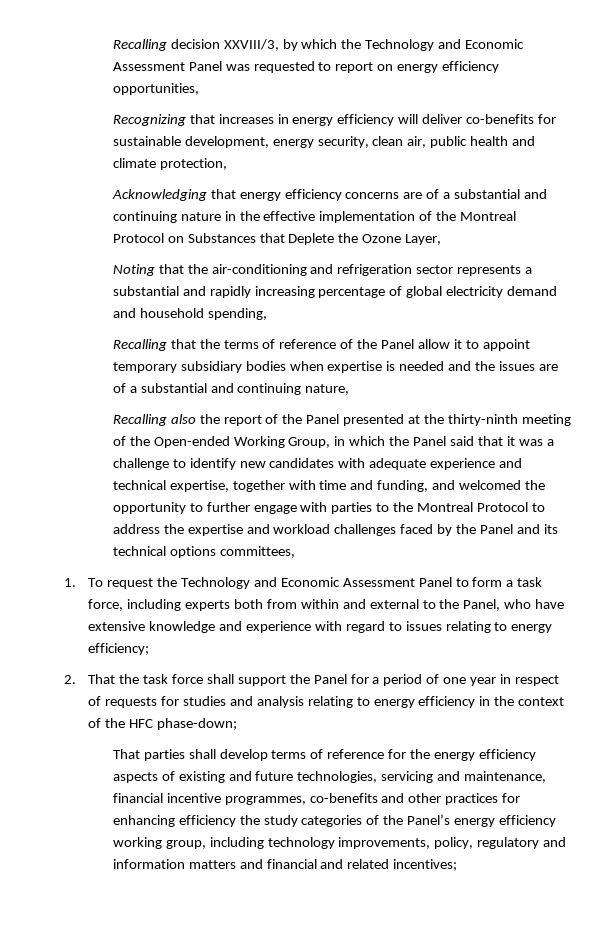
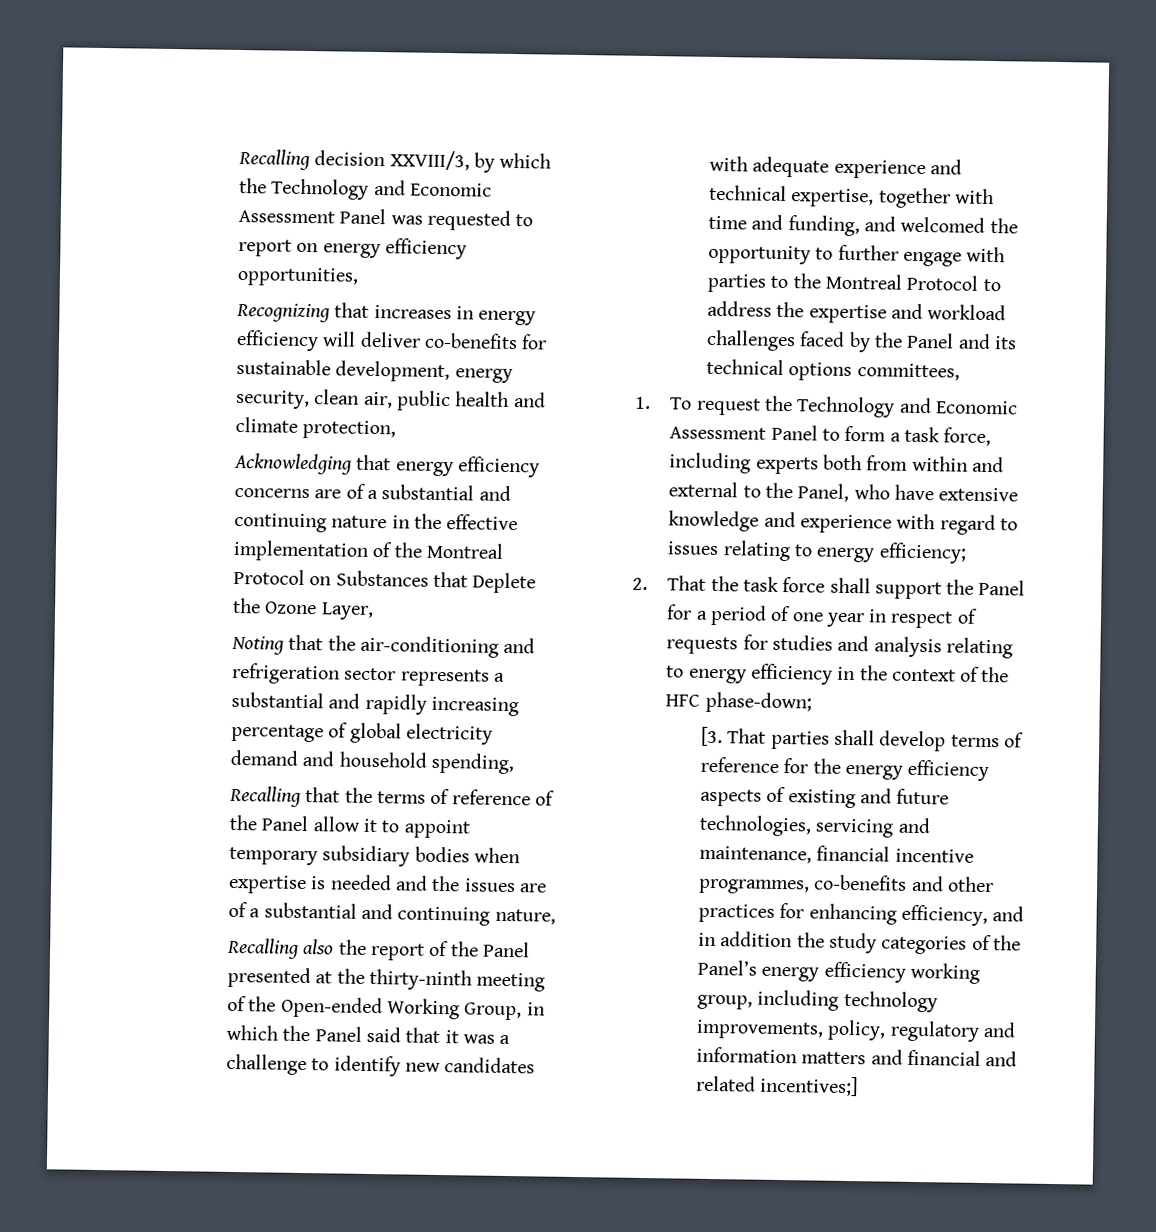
- That parties shall develop terms of reference for the energy efficiency aspects of existing and future technologies, servicing and maintenance, financial incentive programmes, co-benefits and other practices for enhancing efficiency the study categories of the Panel’s energy efficiency working group, including technology improvements, policy, regulatory and information matters and financial and related incentives;
+ [3. That parties shall develop terms of reference for the energy efficiency aspects of existing and future technologies, servicing and maintenance, financial incentive programmes, co-benefits and other practices for enhancing efficiency, and in addition the study categories of the Panel’s energy efficiency working group, including technology improvements, policy, regulatory and information matters and financial and related incentives;]

